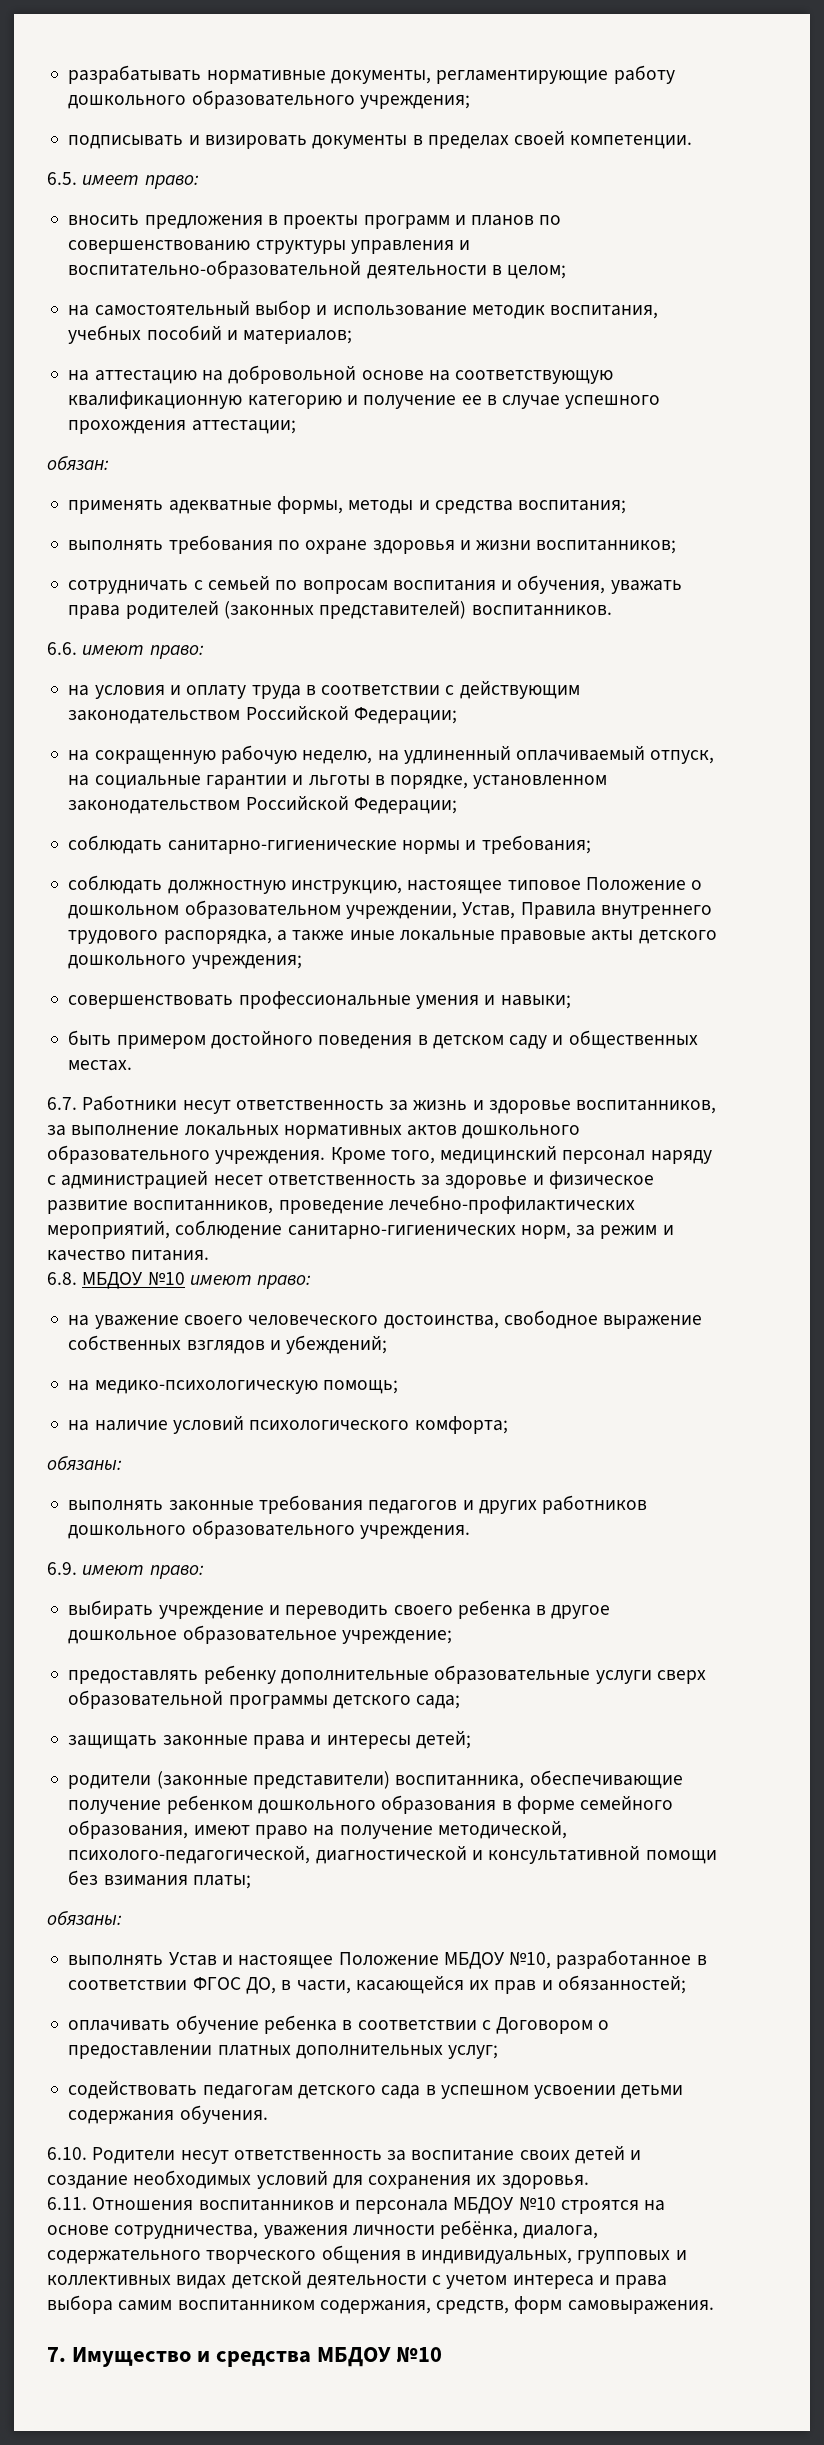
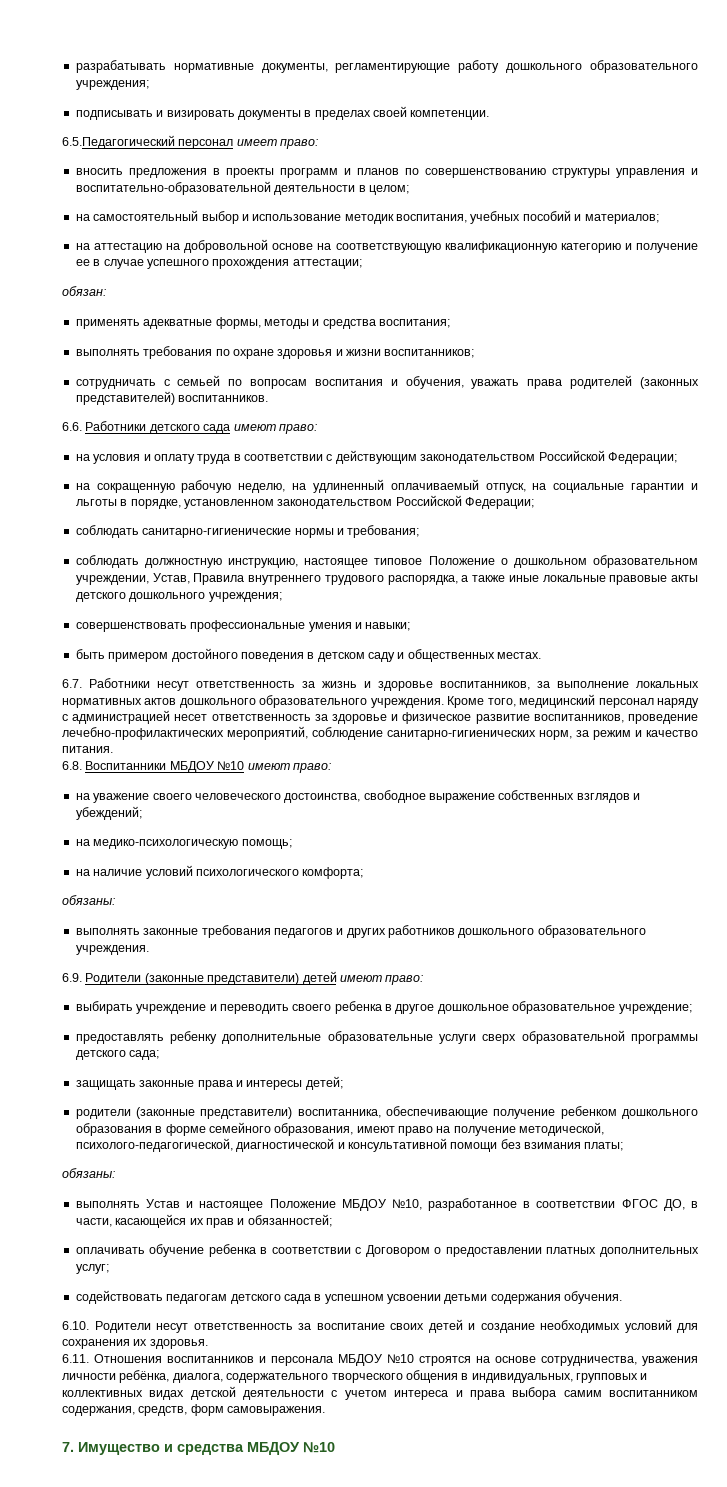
- 6.5. имеет право:
+ 6.5.Педагогический персонал имеет право:
- 6.6. имеют право:
+ 6.6. Работники детского сада имеют право:
- 6.8. МБДОУ №10 имеют право:
+ 6.8. Воспитанники МБДОУ №10 имеют право:
- 6.9. имеют право:
+ 6.9. Родители (законные представители) детей имеют право:

